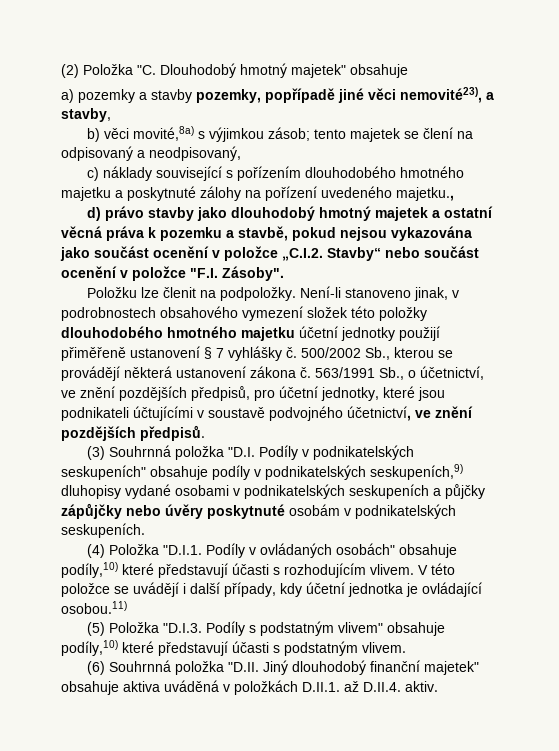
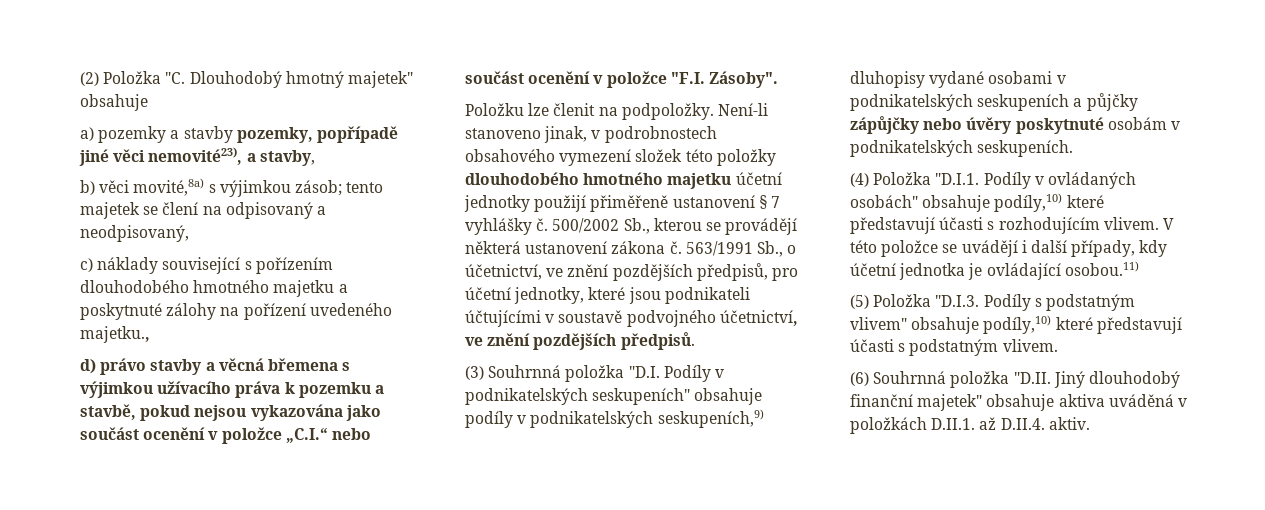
- d) právo stavby jako dlouhodobý hmotný majetek a ostatní věcná práva k pozemku a stavbě, pokud nejsou vykazována jako součást ocenění v položce „C.I.2. Stavby“ nebo součást ocenění v položce "F.I. Zásoby".
+ d) právo stavby a věcná břemena s výjimkou užívacího práva k pozemku a stavbě, pokud nejsou vykazována jako součást ocenění v položce „C.I.“ nebo součást ocenění v položce "F.I. Zásoby".

